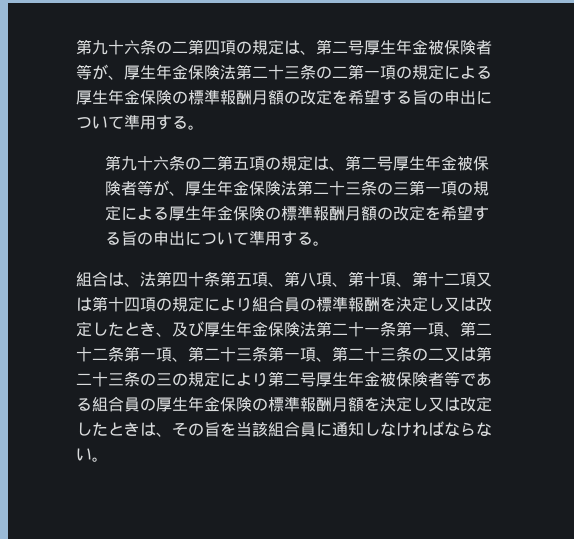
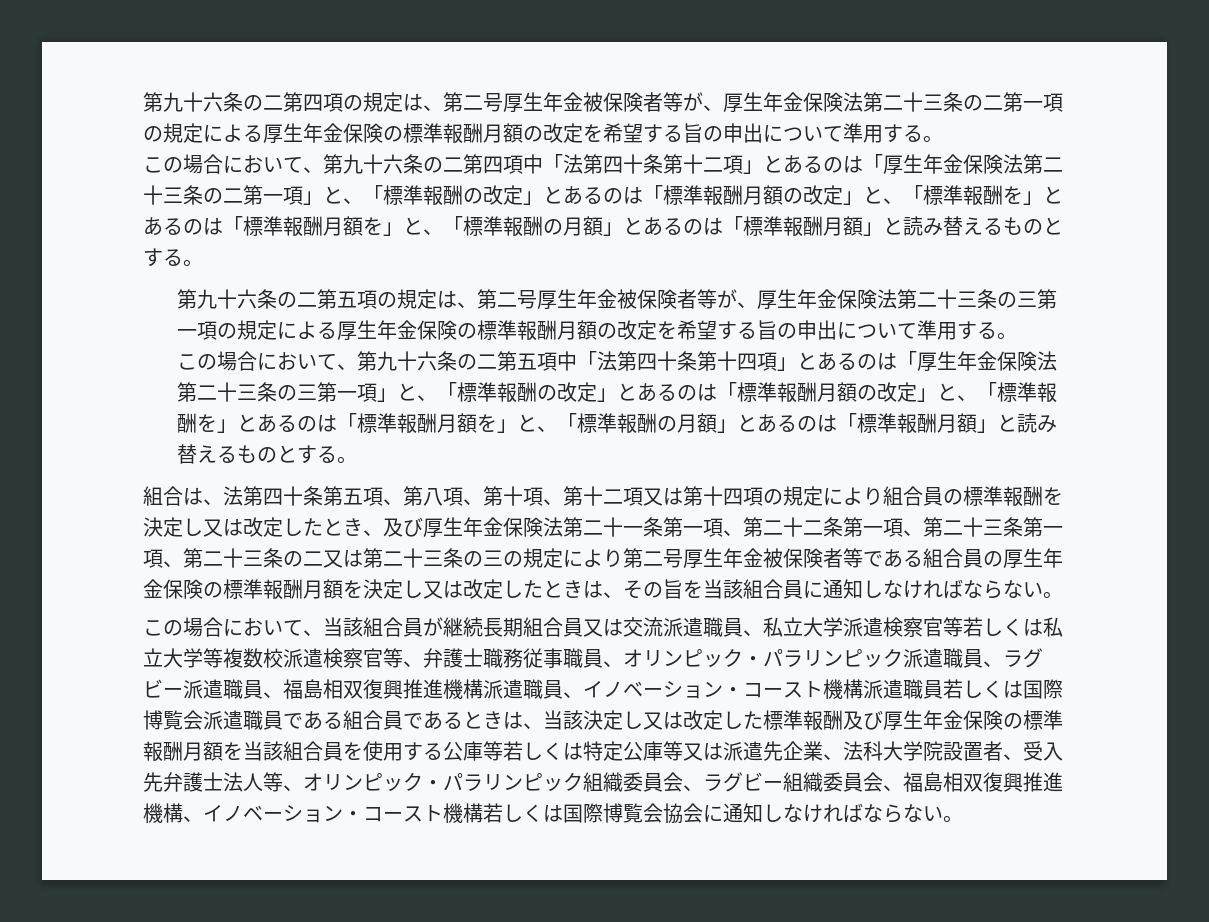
+ この場合において、第九十六条の二第四項中「法第四十条第十二項」とあるのは「厚生年金保険法第二十三条の二第一項」と、「標準報酬の改定」とあるのは「標準報酬月額の改定」と、「標準報酬を」とあるのは「標準報酬月額を」と、「標準報酬の月額」とあるのは「標準報酬月額」と読み替えるものとする。
+ この場合において、第九十六条の二第五項中「法第四十条第十四項」とあるのは「厚生年金保険法第二十三条の三第一項」と、「標準報酬の改定」とあるのは「標準報酬月額の改定」と、「標準報酬を」とあるのは「標準報酬月額を」と、「標準報酬の月額」とあるのは「標準報酬月額」と読み替えるものとする。
+ この場合において、当該組合員が継続長期組合員又は交流派遣職員、私立大学派遣検察官等若しくは私立大学等複数校派遣検察官等、弁護士職務従事職員、オリンピック・パラリンピック派遣職員、ラグビー派遣職員、福島相双復興推進機構派遣職員、イノベーション・コースト機構派遣職員若しくは国際博覧会派遣職員である組合員であるときは、当該決定し又は改定した標準報酬及び厚生年金保険の標準報酬月額を当該組合員を使用する公庫等若しくは特定公庫等又は派遣先企業、法科大学院設置者、受入先弁護士法人等、オリンピック・パラリンピック組織委員会、ラグビー組織委員会、福島相双復興推進機構、イノベーション・コースト機構若しくは国際博覧会協会に通知しなければならない。

